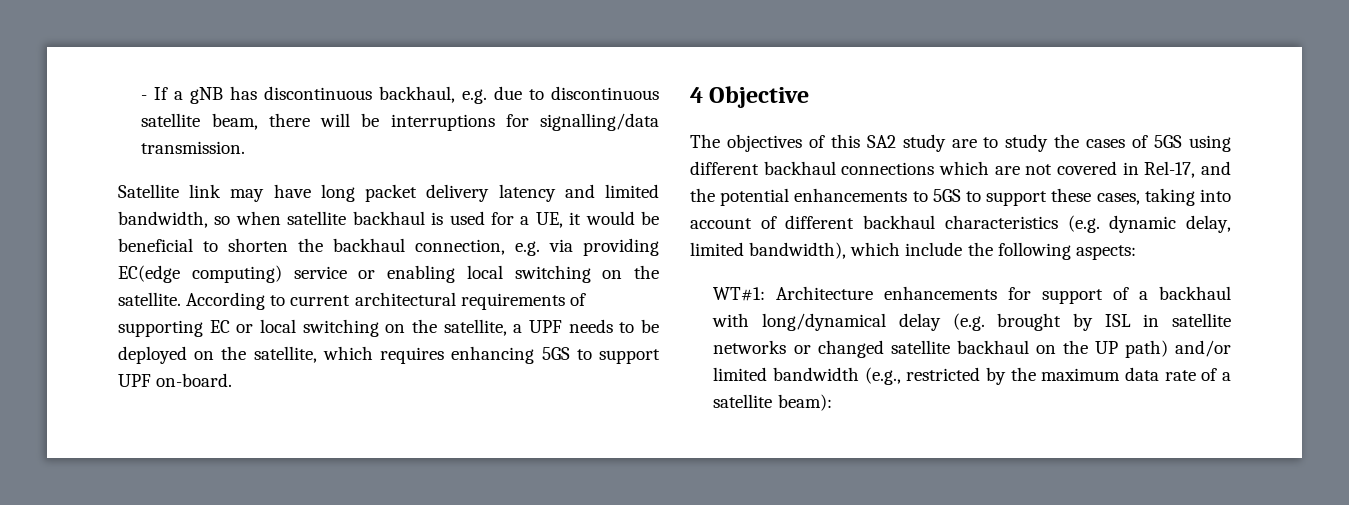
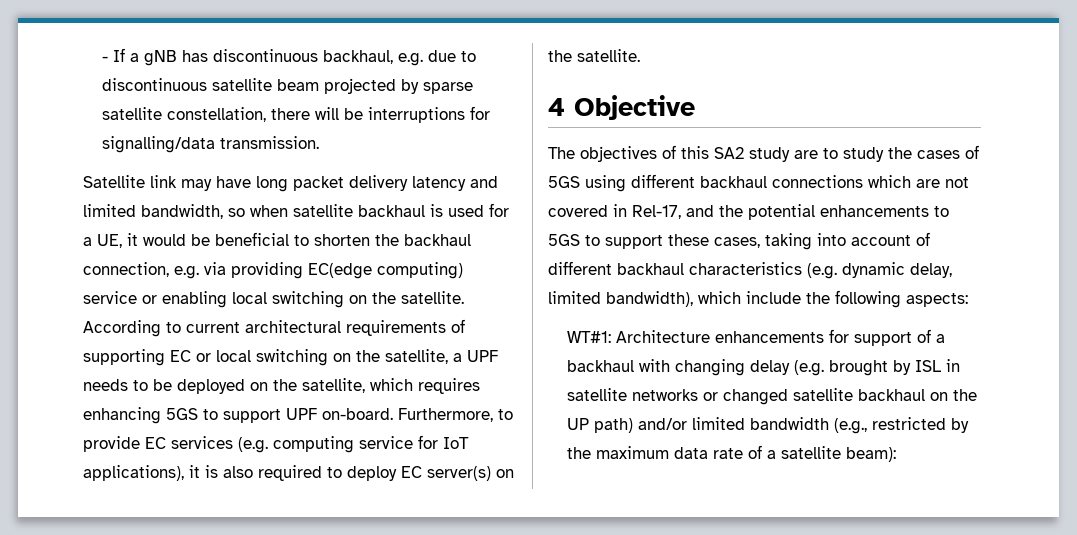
- - If a gNB has discontinuous backhaul, e.g. due to discontinuous satellite beam, there will be interruptions for signalling/data transmission.
+ - If a gNB has discontinuous backhaul, e.g. due to discontinuous satellite beam projected by sparse satellite constellation, there will be interruptions for signalling/data transmission.
+ Furthermore, to provide EC services (e.g. computing service for IoT applications), it is also required to deploy EC server(s) on the satellite.
- WT#1: Architecture enhancements for support of a backhaul with long/dynamical delay (e.g. brought by ISL in satellite networks or changed satellite backhaul on the UP path) and/or limited bandwidth (e.g., restricted by the maximum data rate of a satellite beam):
+ WT#1: Architecture enhancements for support of a backhaul with changing delay (e.g. brought by ISL in satellite networks or changed satellite backhaul on the UP path) and/or limited bandwidth (e.g., restricted by the maximum data rate of a satellite beam):

